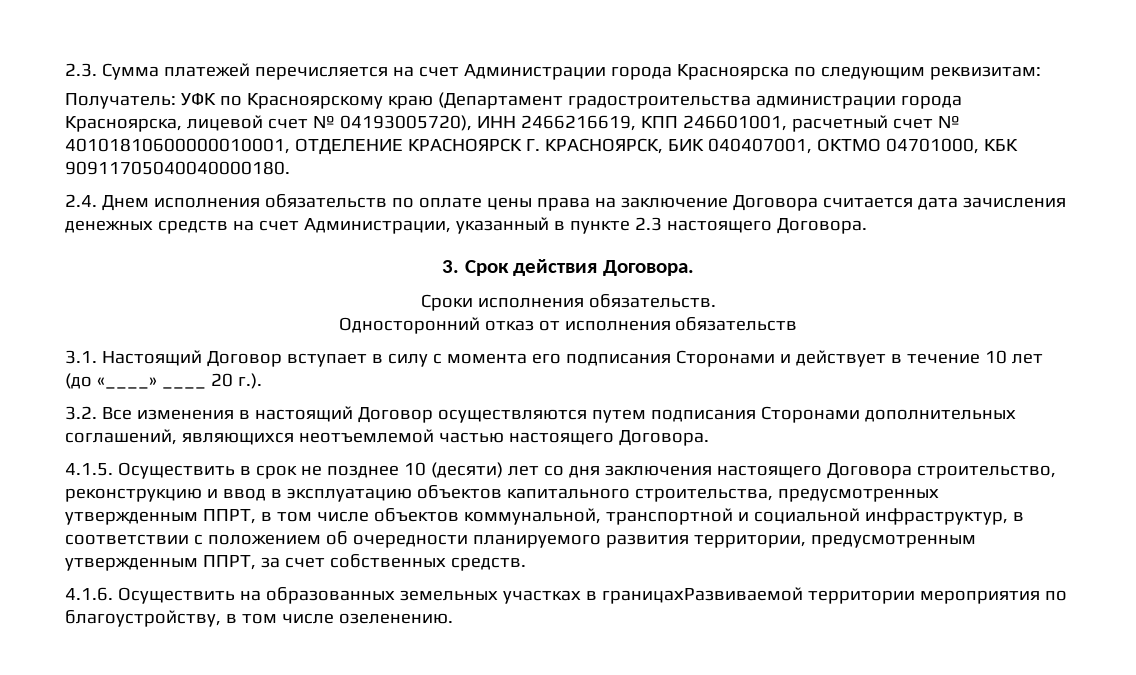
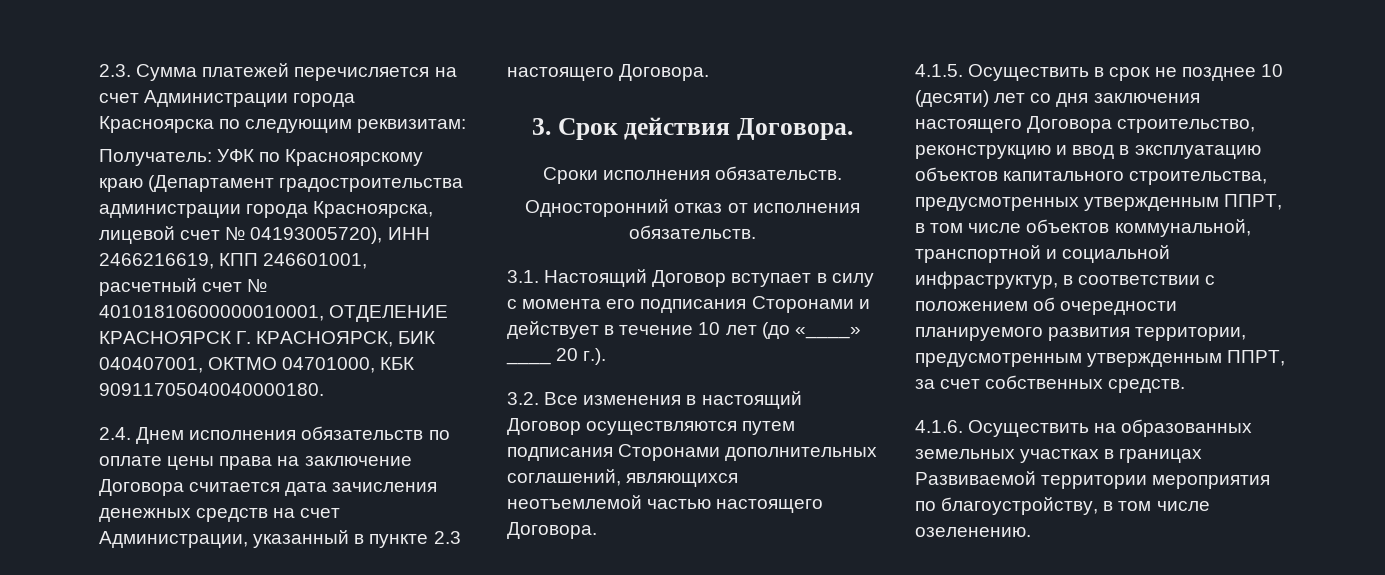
- Односторонний отказ от исполнения обязательств
+ Односторонний отказ от исполнения обязательств.
- 4.1.6. Осуществить на образованных земельных участках в границахРазвиваемой территории мероприятия по благоустройству, в том числе озеленению.
+ 4.1.6. Осуществить на образованных земельных участках в границах Развиваемой территории мероприятия по благоустройству, в том числе озеленению.

